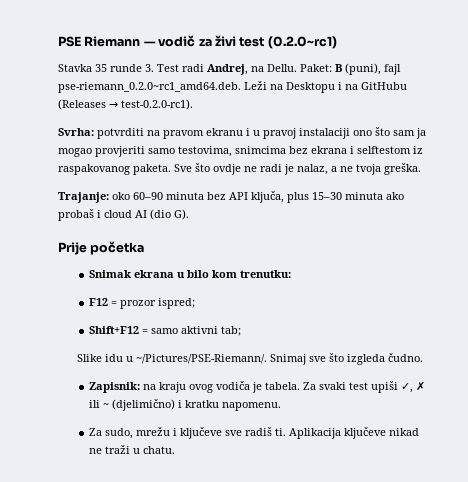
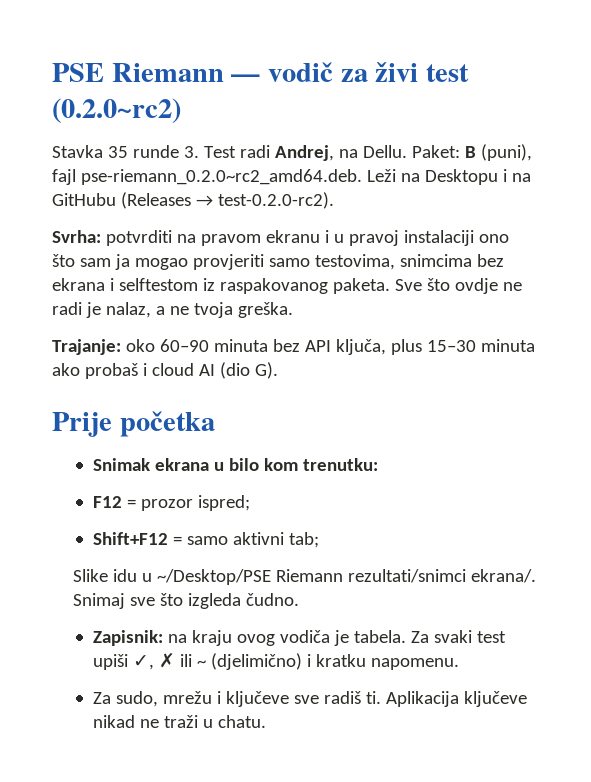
- PSE Riemann — vodič za živi test (0.2.0~rc1)
+ PSE Riemann — vodič za živi test (0.2.0~rc2)
- Paket: B (puni), fajl pse-riemann_0.2.0~rc1_amd64.deb. Leži na Desktopu i na GitHubu (Releases → test-0.2.0-rc1).
+ Paket: B (puni), fajl pse-riemann_0.2.0~rc2_amd64.deb. Leži na Desktopu i na GitHubu (Releases → test-0.2.0-rc2).
- Slike idu u ~/Pictures/PSE-Riemann/.
+ Slike idu u ~/Desktop/PSE Riemann rezultati/snimci ekrana/.

